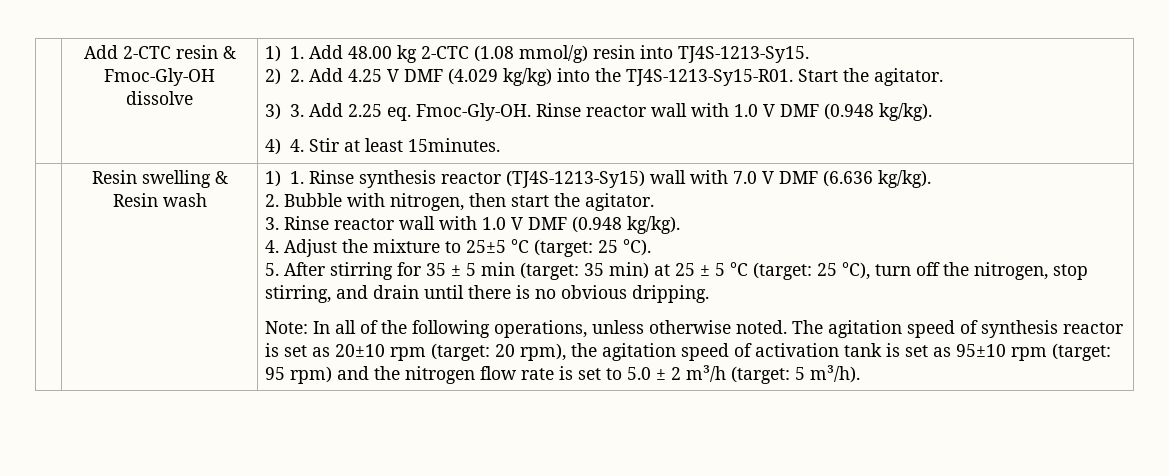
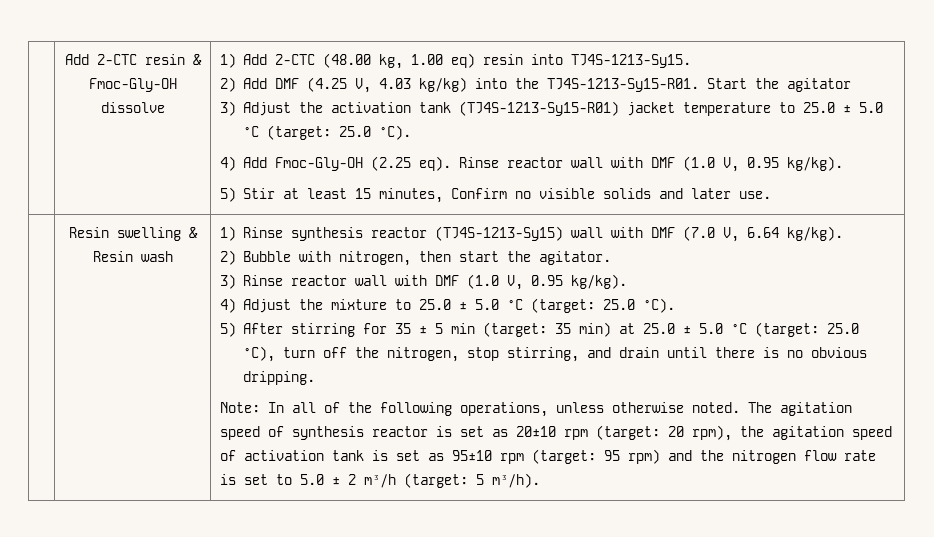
- 1) 1. Add 48.00 kg 2-CTC (1.08 mmol/g) resin into TJ4S-1213-Sy15.
- 2) 2. Add 4.25 V DMF (4.029 kg/kg) into the TJ4S-1213-Sy15-R01.
+ 1) Add 2-CTC (48.00 kg, 1.00 eq) resin into TJ4S-1213-Sy15.
+ 2) Add DMF (4.25 V, 4.03 kg/kg) into the TJ4S-1213-Sy15-R01.
- Start the agitator.
- 3) 3. Add 2.25 eq. Fmoc-Gly-OH. Rinse reactor wall with 1.0 V DMF (0.948 kg/kg).
- 4) 4. Stir at least 15minutes.
+ Start the agitator
+ 3) Adjust the activation tank (TJ4S-1213-Sy15-R01) jacket temperature to 25.0 ± 5.0 °C (target: 25.0 °C).
+ 4) Add Fmoc-Gly-OH (2.25 eq). Rinse reactor wall with DMF (1.0 V, 0.95 kg/kg).
+ 5) Stir at least 15 minutes, Confirm no visible solids and later use.
- 1) 1. Rinse synthesis reactor (TJ4S-1213-Sy15) wall with 7.0 V DMF (6.636 kg/kg).
- 2. Bubble with nitrogen, then start the agitator.
+ 1) Rinse synthesis reactor (TJ4S-1213-Sy15) wall with DMF (7.0 V, 6.64 kg/kg).
+ 2) Bubble with nitrogen, then start the agitator.
- 3. Rinse reactor wall with 1.0 V DMF (0.948 kg/kg).
- 4. Adjust the mixture to 25±5 °C (target: 25 °C).
- 5. After stirring for 35 ± 5 min (target: 35 min) at 25 ± 5 °C (target: 25 °C), turn off the nitrogen, stop stirring, and drain until there is no obvious dripping.
+ 3) Rinse reactor wall with DMF (1.0 V, 0.95 kg/kg).
+ 4) Adjust the mixture to 25.0 ± 5.0 °C (target: 25.0 °C).
+ 5) After stirring for 35 ± 5 min (target: 35 min) at 25.0 ± 5.0 °C (target: 25.0 °C), turn off the nitrogen, stop stirring, and drain until there is no obvious dripping.

